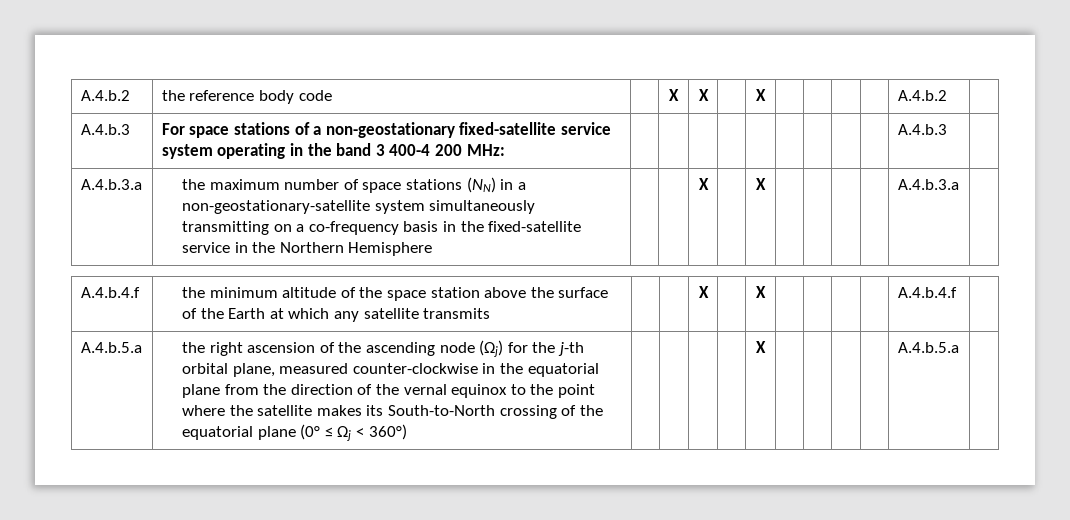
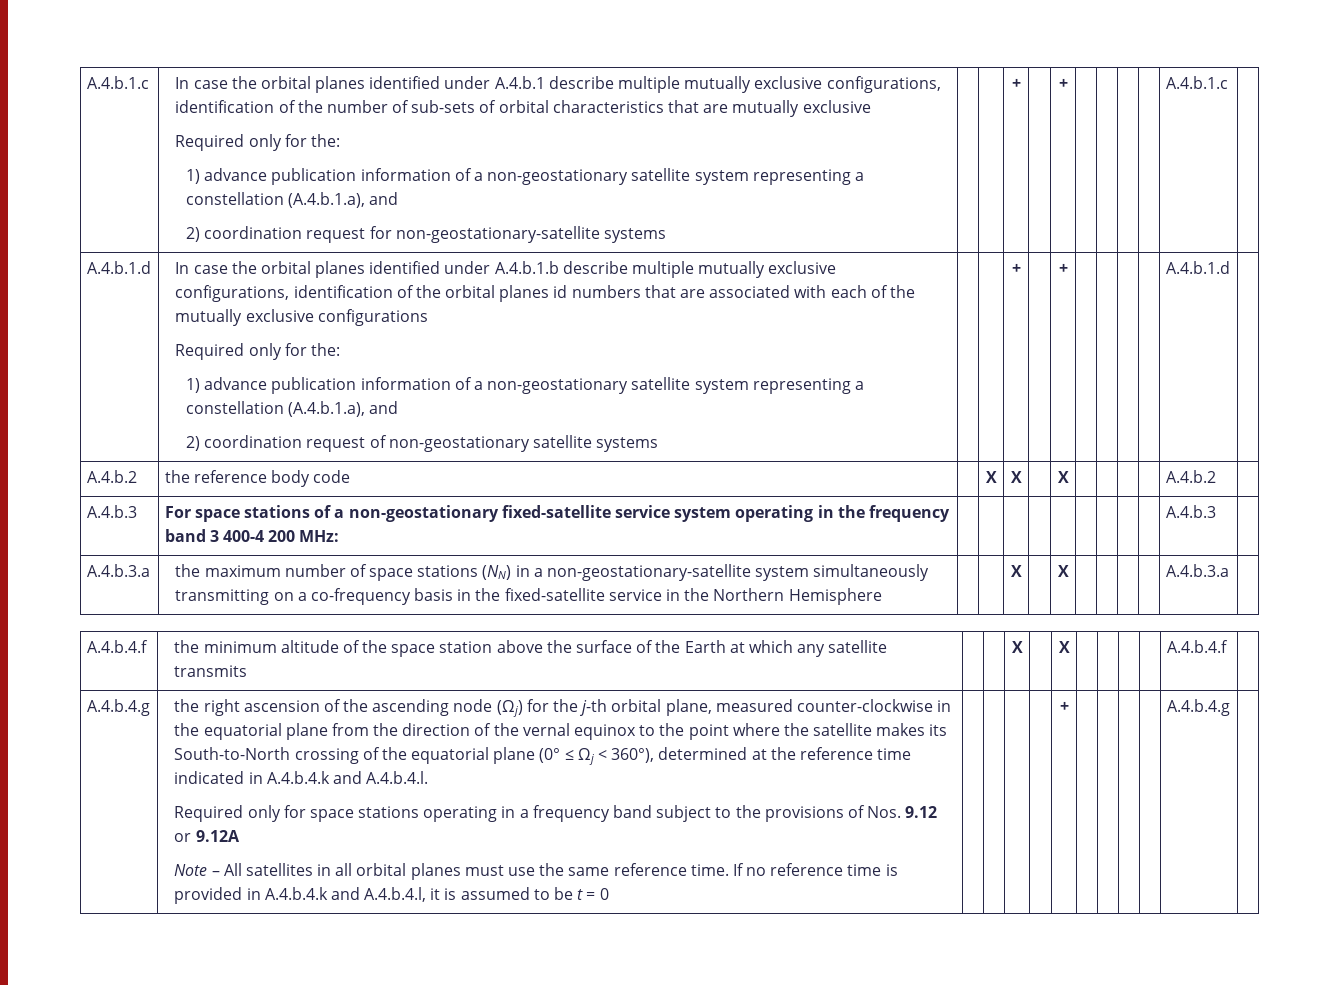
+ A.4.b.1.c | In case the orbital planes identified under A.4.b.1 describe multiple mutually exclusive configurations, identification of the number of sub-sets of orbital characteristics that are mutually exclusive
+ Required only for the:
+ 1) advance publication information of a non-geostationary satellite system representing a constellation (A.4.b.1.a), and
+ 2) coordination request for non-geostationary-satellite systems | | | + | | + | | | | | A.4.b.1.c |
+ A.4.b.1.d | In case the orbital planes identified under A.4.b.1.b describe multiple mutually exclusive configurations, identification of the orbital planes id numbers that are associated with each of the mutually exclusive configurations
+ Required only for the:
+ 1) advance publication information of a non-geostationary satellite system representing a constellation (A.4.b.1.a), and
+ 2) coordination request of non-geostationary satellite systems | | | + | | + | | | | | A.4.b.1.d
- A.4.b.3 | For space stations of a non-geostationary fixed-satellite service system operating in the band 3 400-4 200 MHz: | | | | | | | | | | A.4.b.3 |
+ A.4.b.3 | For space stations of a non-geostationary fixed-satellite service system operating in the frequency band 3 400-4 200 MHz: | | | | | | | | | | A.4.b.3 |
  A.4.b.4.f | the minimum altitude of the space station above the surface of the Earth at which any satellite transmits | | | X | | X | | | | | A.4.b.4.f |
- A.4.b.5.a
+ A.4.b.4.g
- the right ascension of the ascending node (Ωj) for the j-th orbital plane, measured counter-clockwise in the equatorial plane from the direction of the vernal equinox to the point where the satellite makes its South-to-North crossing of the equatorial plane (0° ≤ Ωj < 360°) | | | | | X | | | | | A.4.b.5.a
+ the right ascension of the ascending node (Ωj) for the j-th orbital plane, measured counter-clockwise in the equatorial plane from the direction of the vernal equinox to the point where the satellite makes its South-to-North crossing of the equatorial plane (0° ≤ Ωj < 360°), determined at the reference time indicated in A.4.b.4.k and A.4.b.4.l.
+ Required only for space stations operating in a frequency band subject to the provisions of Nos. 9.12 or 9.12A
+ Note – All satellites in all orbital planes must use the same reference time. If no reference time is provided in A.4.b.4.k and A.4.b.4.l, it is assumed to be t = 0 | | | | | + | | | | | A.4.b.4.g

